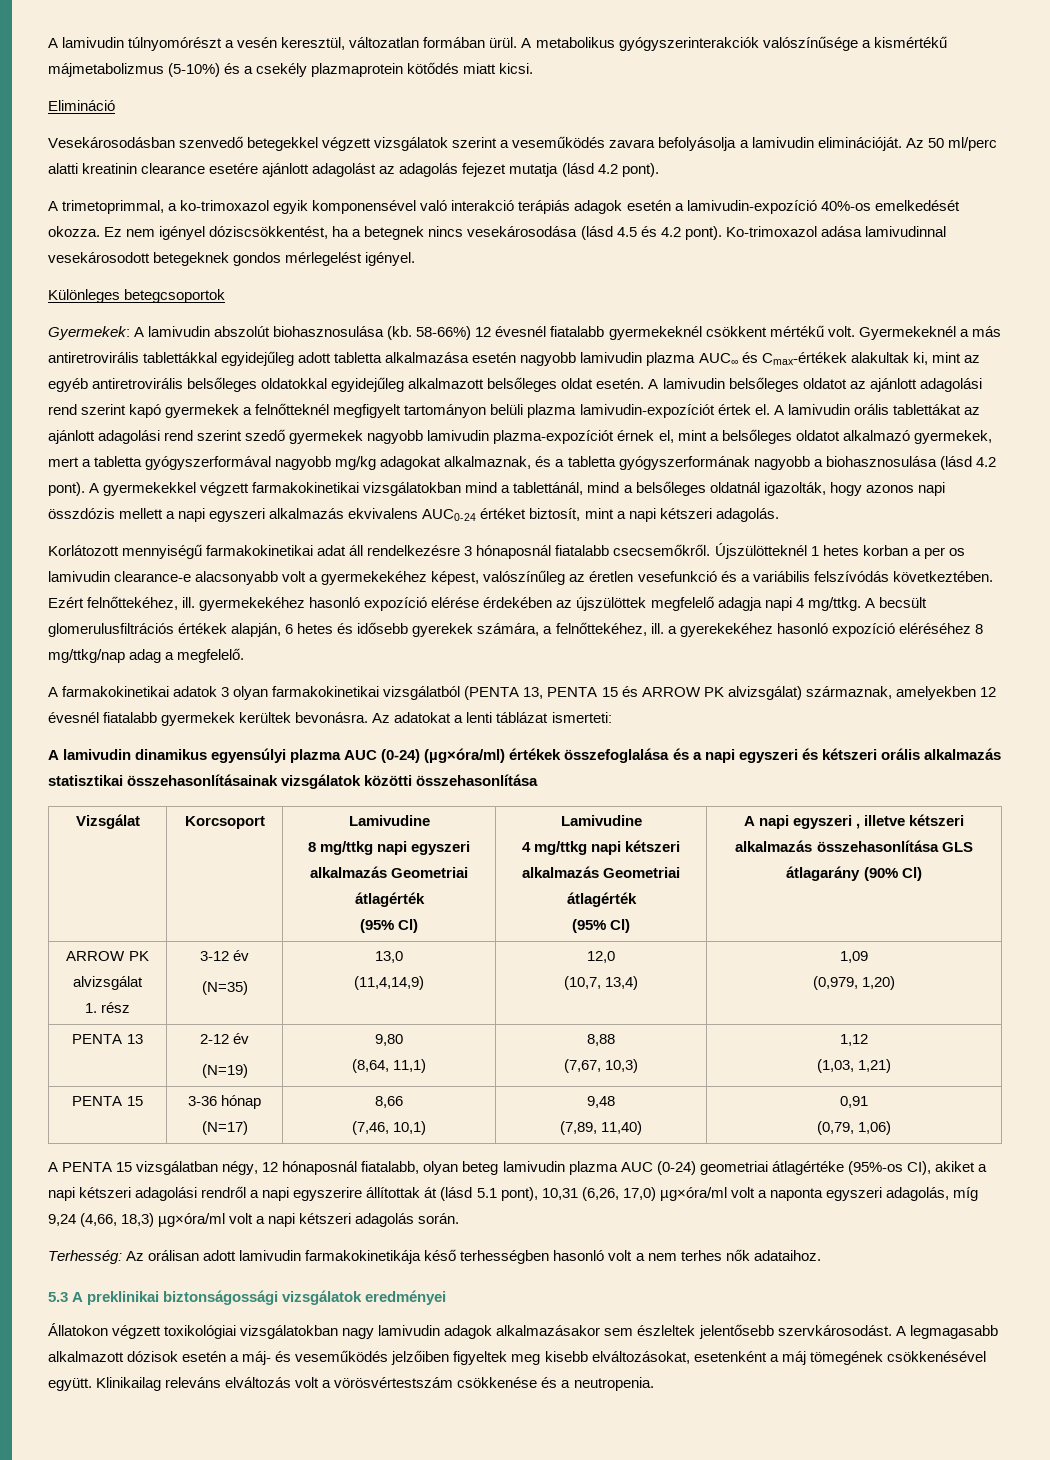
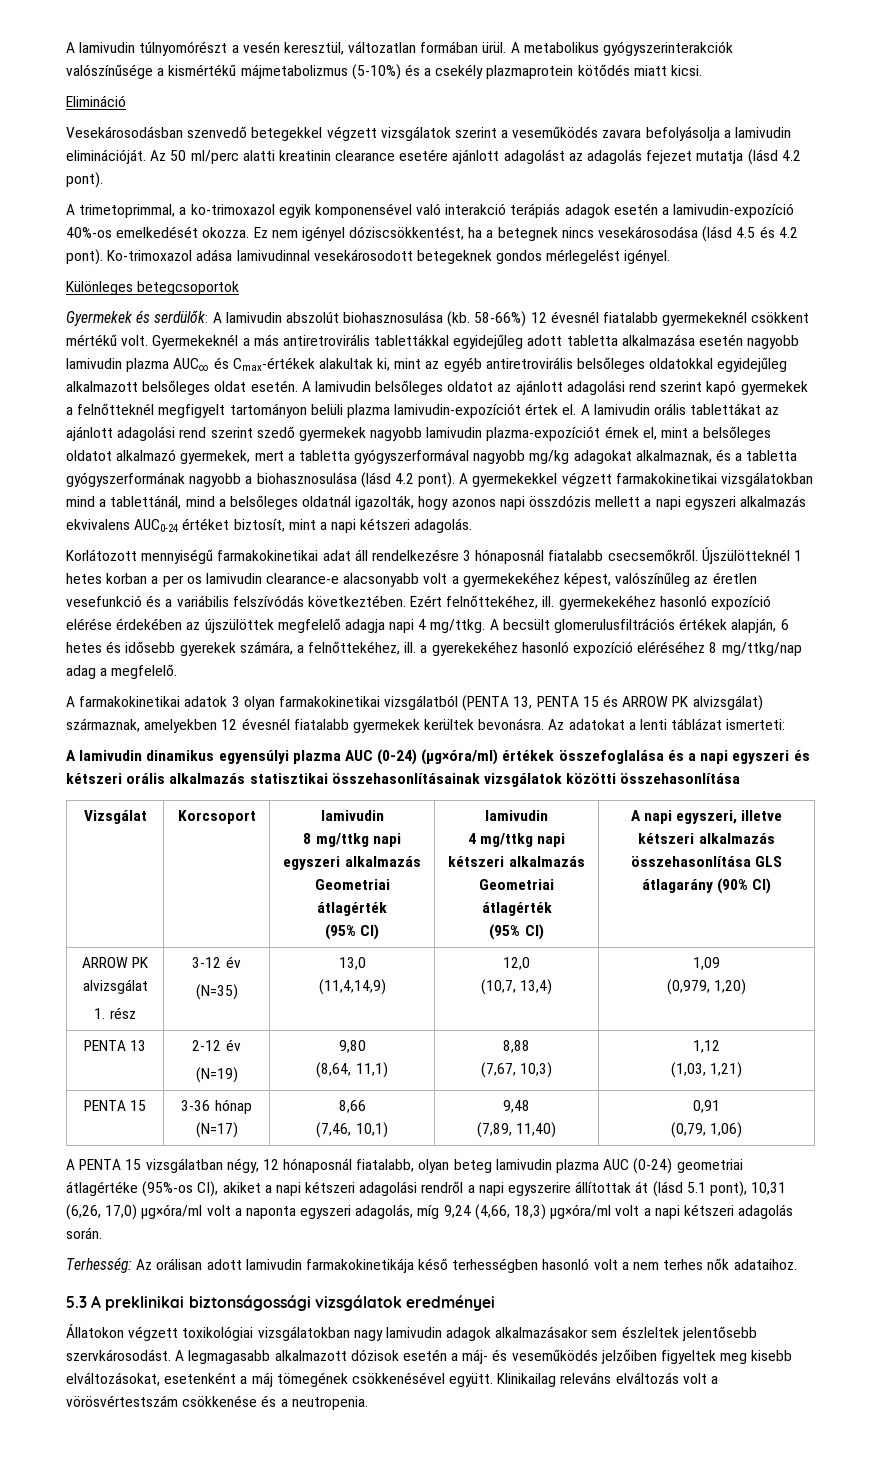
- Gyermekek: A lamivudin abszolút biohasznosulása (kb.
+ Gyermekek és serdülők: A lamivudin abszolút biohasznosulása (kb.
- Vizsgálat | Korcsoport | Lamivudine
+ Vizsgálat | Korcsoport | lamivudin
  8 mg/ttkg napi egyszeri alkalmazás Geometriai átlagérték
- (95% Cl) | Lamivudine
+ (95% Cl) | lamivudin
  4 mg/ttkg napi kétszeri alkalmazás Geometriai átlagérték
- (95% Cl) | A napi egyszeri , illetve kétszeri alkalmazás összehasonlítása GLS átlagarány (90% Cl)
+ (95% Cl) | A napi egyszeri, illetve kétszeri alkalmazás összehasonlítása GLS átlagarány (90% Cl)

